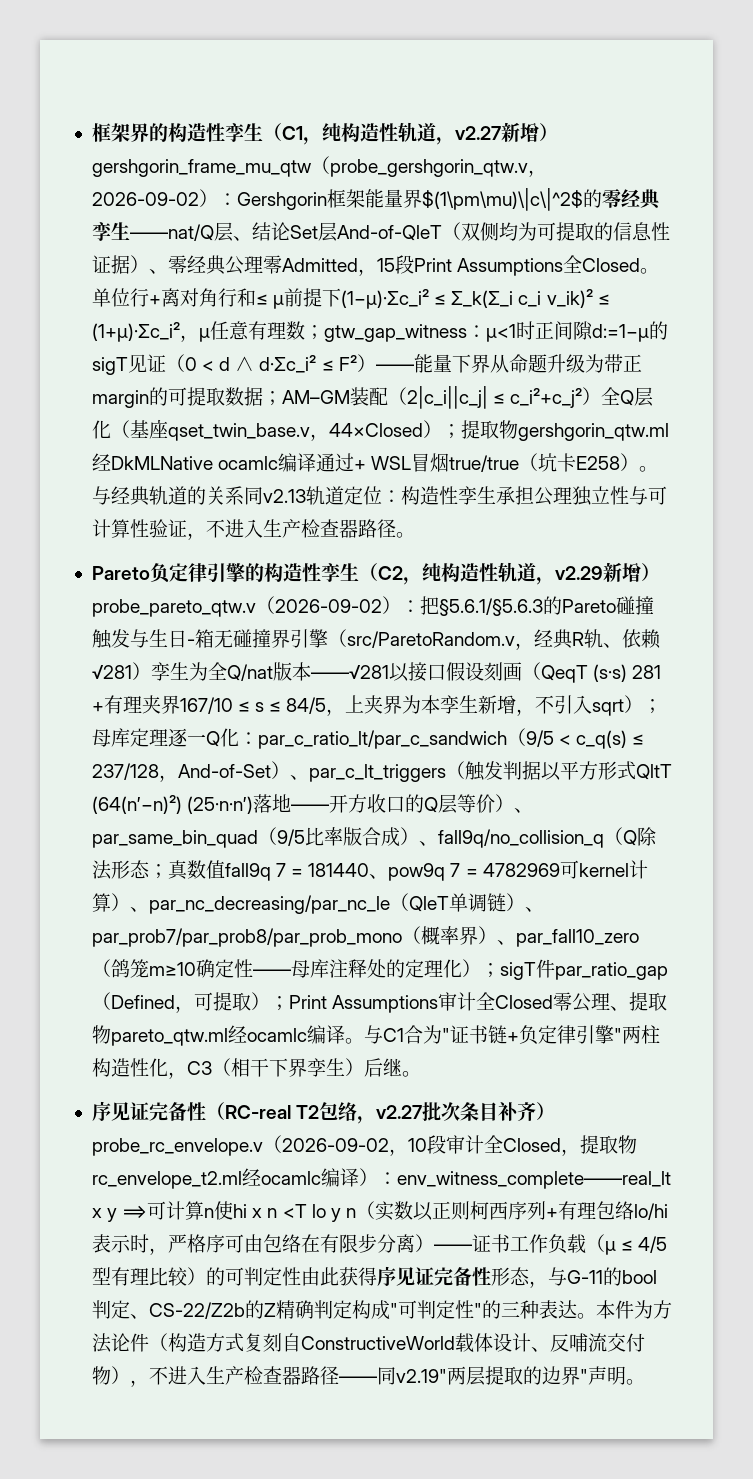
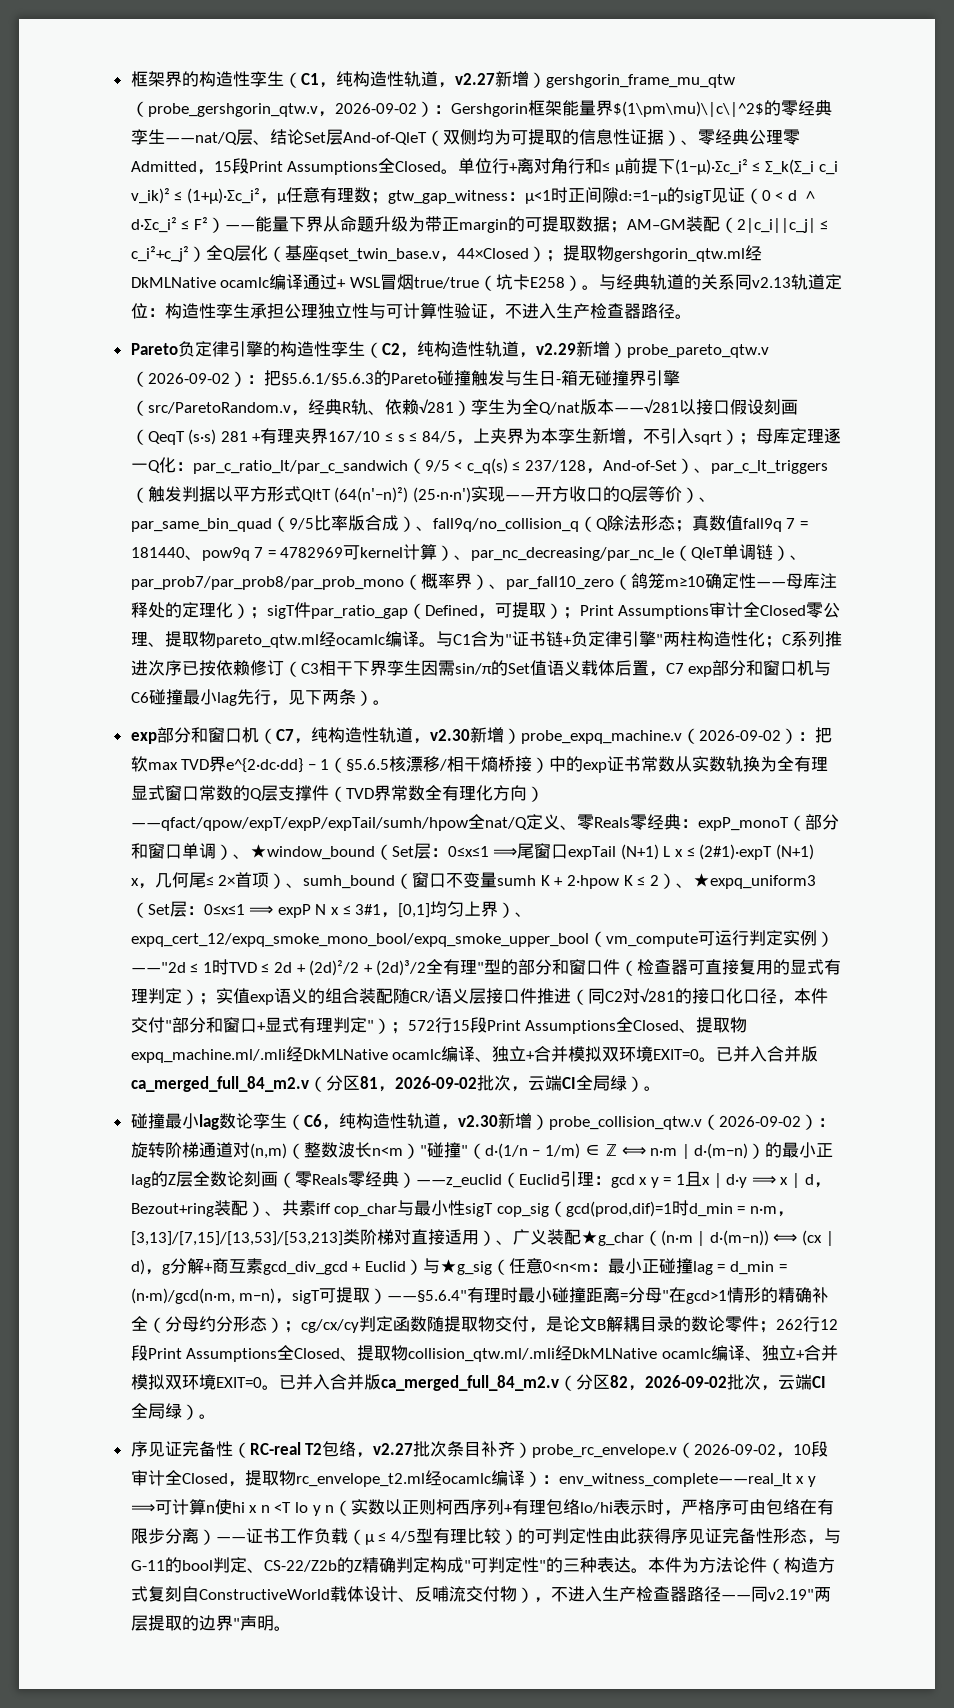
- par_c_ratio_lt/par_c_sandwich（9/5 < c_q(s) ≤ 237/128，And-of-Set）、par_c_lt_triggers（触发判据以平方形式QltT (64(n′−n)²) (25·n·n′)落地——开方收口的Q层等价）、par_same_bin_quad（9/5比率版合成）、fall9q/no_collision_q（Q除法形态；
+ par_c_ratio_lt/par_c_sandwich（9/5 < c_q(s) ≤ 237/128，And-of-Set）、par_c_lt_triggers（触发判据以平方形式QltT (64(n′−n)²) (25·n·n′)实现——开方收口的Q层等价）、par_same_bin_quad（9/5比率版合成）、fall9q/no_collision_q（Q除法形态；
- 与C1合为"证书链+负定律引擎"两柱构造性化，C3（相干下界孪生）后继。
+ 与C1合为"证书链+负定律引擎"两柱构造性化；C系列推进次序已按依赖修订（C3相干下界孪生因需sin/π的Set值语义载体后置，C7 exp部分和窗口机与C6碰撞最小lag先行，见下两条）。
+ exp部分和窗口机（C7，纯构造性轨道，v2.30新增）probe_expq_machine.v（2026-09-02）：把软max TVD界e^{2·dc·dd} − 1（§5.6.5核漂移/相干熵桥接）中的exp证书常数从实数轨换为全有理显式窗口常数的Q层支撑件（TVD界常数全有理化方向）——qfact/qpow/expT/expP/expTail/sumh/hpow全nat/Q定义、零Reals零经典：expP_monoT（部分和窗口单调）、★window_bound（Set层：0≤x≤1 ⟹尾窗口expTail (N+1) L x ≤ (2#1)·expT (N+1) x，几何尾≤ 2×首项）、sumh_bound（窗口不变量sumh K + 2·hpow K ≤ 2）、★expq_uniform3（Set层：0≤x≤1 ⟹ expP N x ≤ 3#1，[0,1]均匀上界）、expq_cert_12/expq_smoke_mono_bool/expq_smoke_upper_bool（vm_compute可运行判定实例）——"2d ≤ 1时TVD ≤ 2d + (2d)²/2 + (2d)³/2全有理"型的部分和窗口件（检查器可直接复用的显式有理判定）；实值exp语义的组合装配随CR/语义层接口件推进（同C2对√281的接口化口径，本件交付"部分和窗口+显式有理判定"）；572行15段Print Assumptions全Closed、提取物expq_machine.ml/.mli经DkMLNative ocamlc编译、独立+合并模拟双环境EXIT=0。已并入合并版ca_merged_full_84_m2.v（分区81，2026-09-02批次，云端CI全局绿）。
+ 碰撞最小lag数论孪生（C6，纯构造性轨道，v2.30新增）probe_collision_qtw.v（2026-09-02）：旋转阶梯通道对(n,m)（整数波长n<m）"碰撞"（d·(1/n − 1/m) ∈ ℤ ⟺ n·m | d·(m−n)）的最小正lag的Z层全数论刻画（零Reals零经典）——z_euclid（Euclid引理：gcd x y = 1且x | d·y ⟹ x | d，Bezout+ring装配）、共素iff cop_char与最小性sigT cop_sig（gcd(prod,dif)=1时d_min = n·m，[3,13]/[7,15]/[13,53]/[53,213]类阶梯对直接适用）、广义装配★g_char（(n·m | d·(m−n)) ⟺ (cx | d)，g分解+商互素gcd_div_gcd + Euclid）与★g_sig（任意0<n<m：最小正碰撞lag = d_min = (n·m)/gcd(n·m, m−n)，sigT可提取）——§5.6.4"有理时最小碰撞距离=分母"在gcd>1情形的精确补全（分母约分形态）；cg/cx/cy判定函数随提取物交付，是论文B解耦目录的数论零件；262行12段Print Assumptions全Closed、提取物collision_qtw.ml/.mli经DkMLNative ocamlc编译、独立+合并模拟双环境EXIT=0。已并入合并版ca_merged_full_84_m2.v（分区82，2026-09-02批次，云端CI全局绿）。

